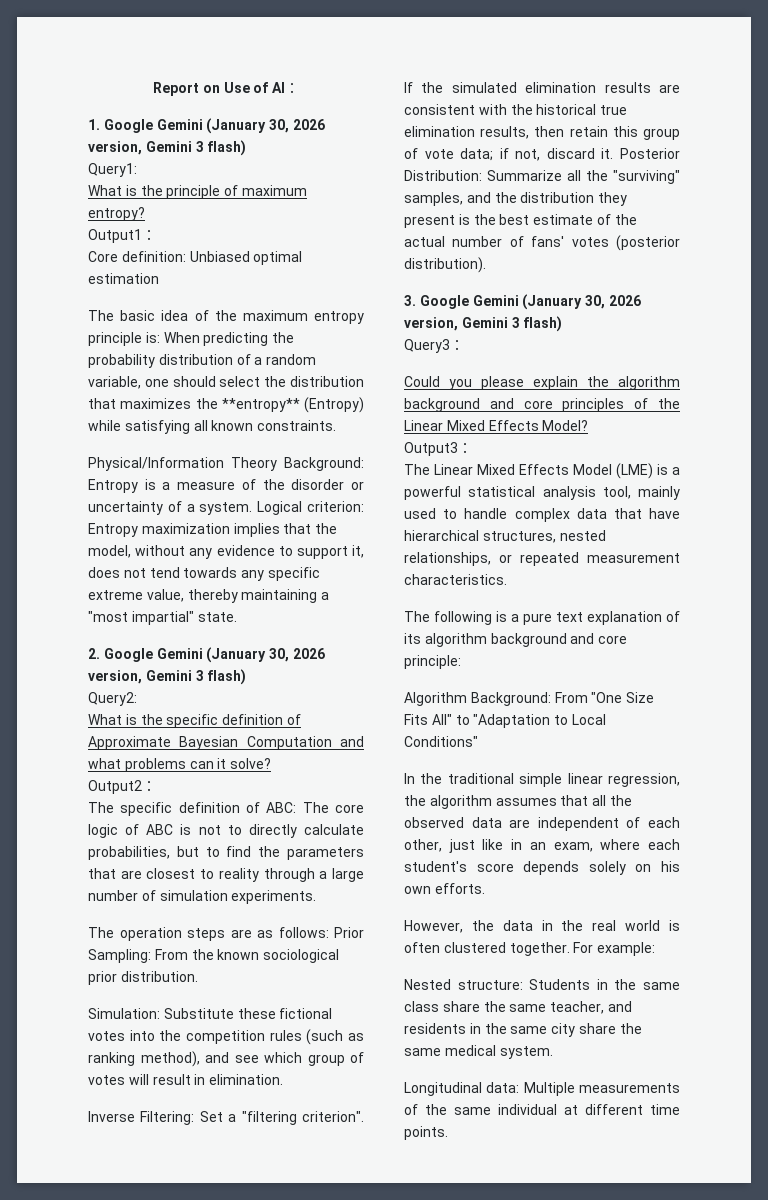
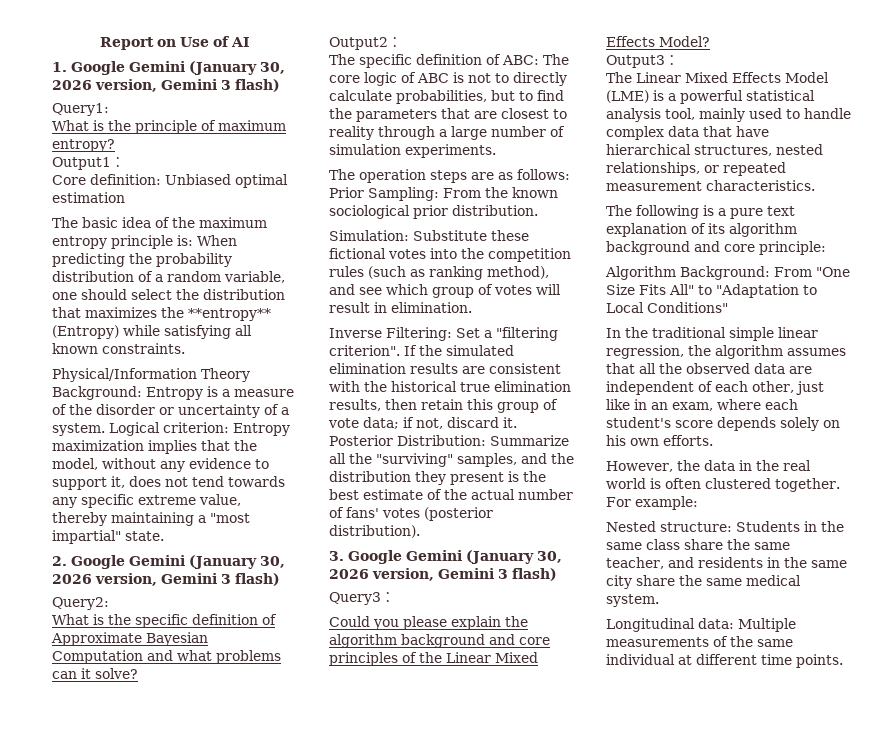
- Report on Use of AI：
+ Report on Use of AI

